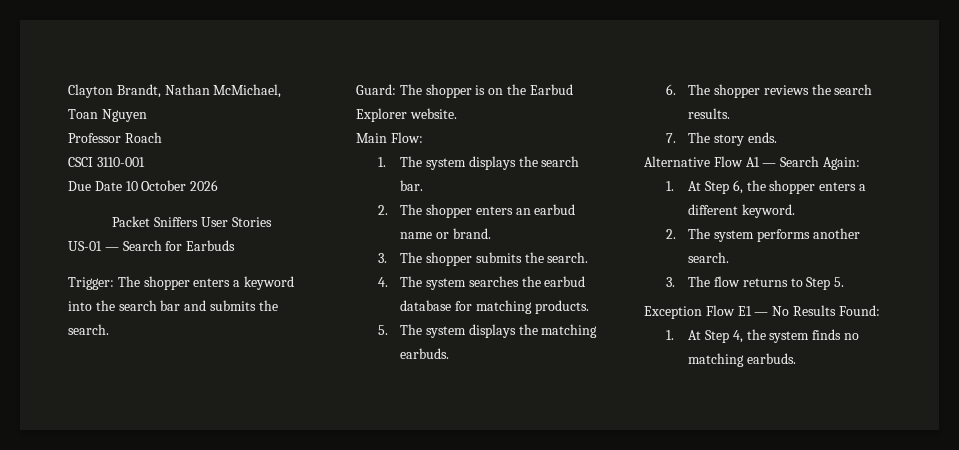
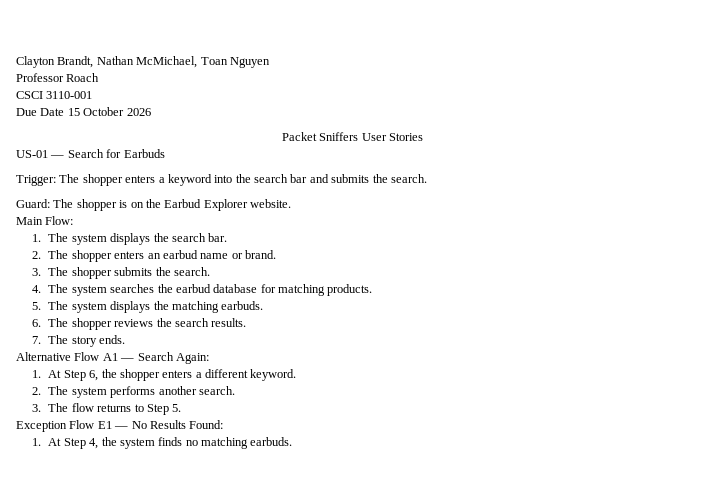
- Due Date 10 October 2026
+ Due Date 15 October 2026

